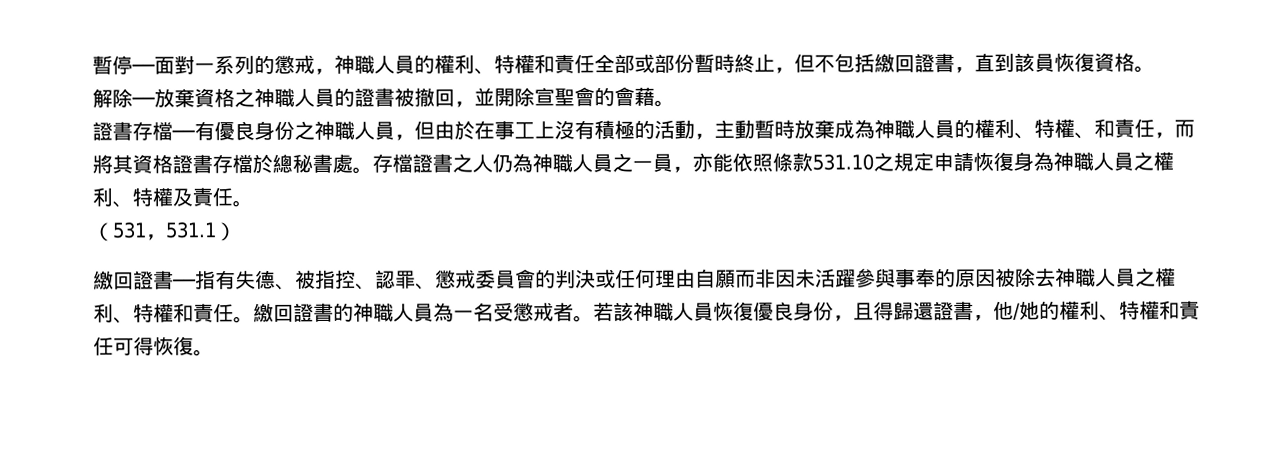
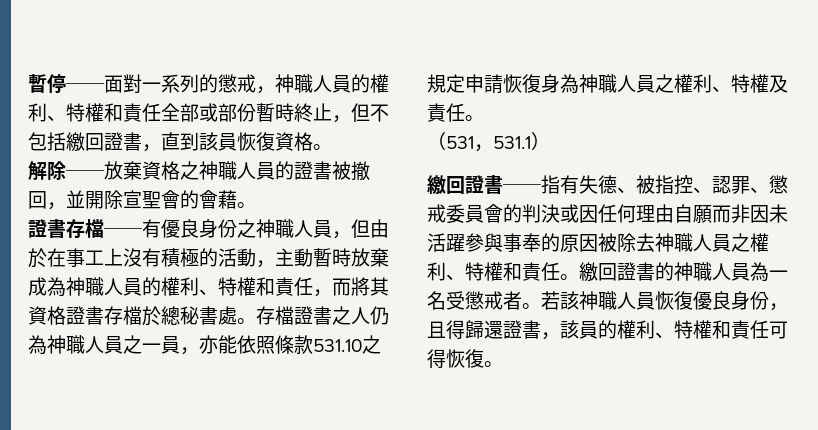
- 證書存檔──有優良身份之神職人員，但由於在事工上沒有積極的活動，主動暫時放棄成為神職人員的權利、特權、和責任，而將其資格證書存檔於總秘書處。
+ 證書存檔──有優良身份之神職人員，但由於在事工上沒有積極的活動，主動暫時放棄成為神職人員的權利、特權和責任，而將其資格證書存檔於總秘書處。
- 繳回證書──指有失德、被指控、認罪、懲戒委員會的判決或任何理由自願而非因未活躍參與事奉的原因被除去神職人員之權利、特權和責任。
+ 繳回證書──指有失德、被指控、認罪、懲戒委員會的判決或因任何理由自願而非因未活躍參與事奉的原因被除去神職人員之權利、特權和責任。
- 若該神職人員恢復優良身份，且得歸還證書，他/她的權利、特權和責任可得恢復。
+ 若該神職人員恢復優良身份，且得歸還證書，該員的權利、特權和責任可得恢復。

